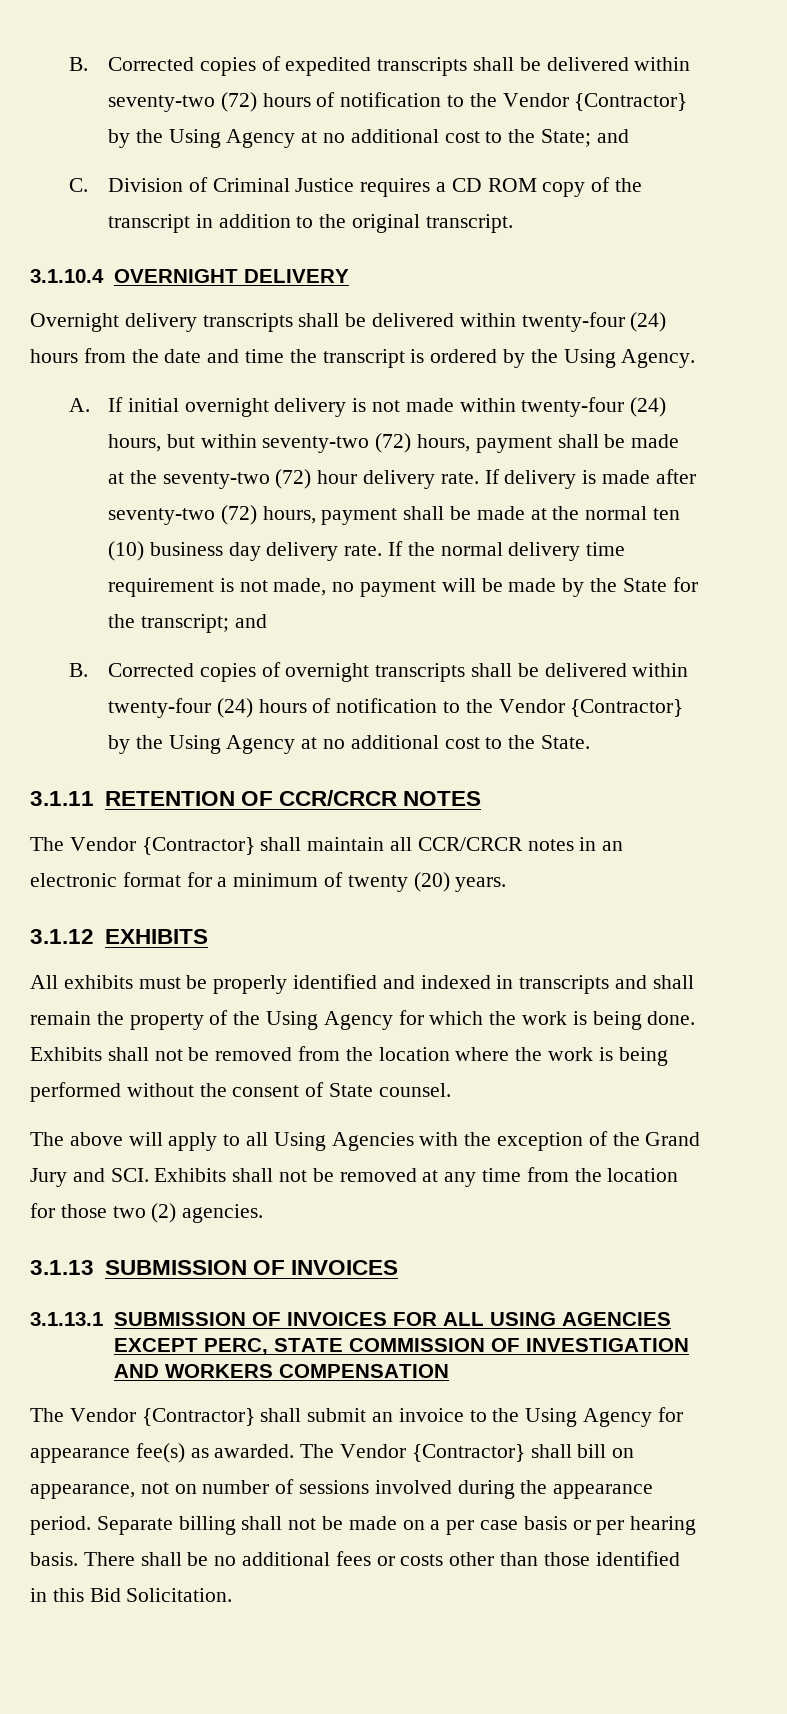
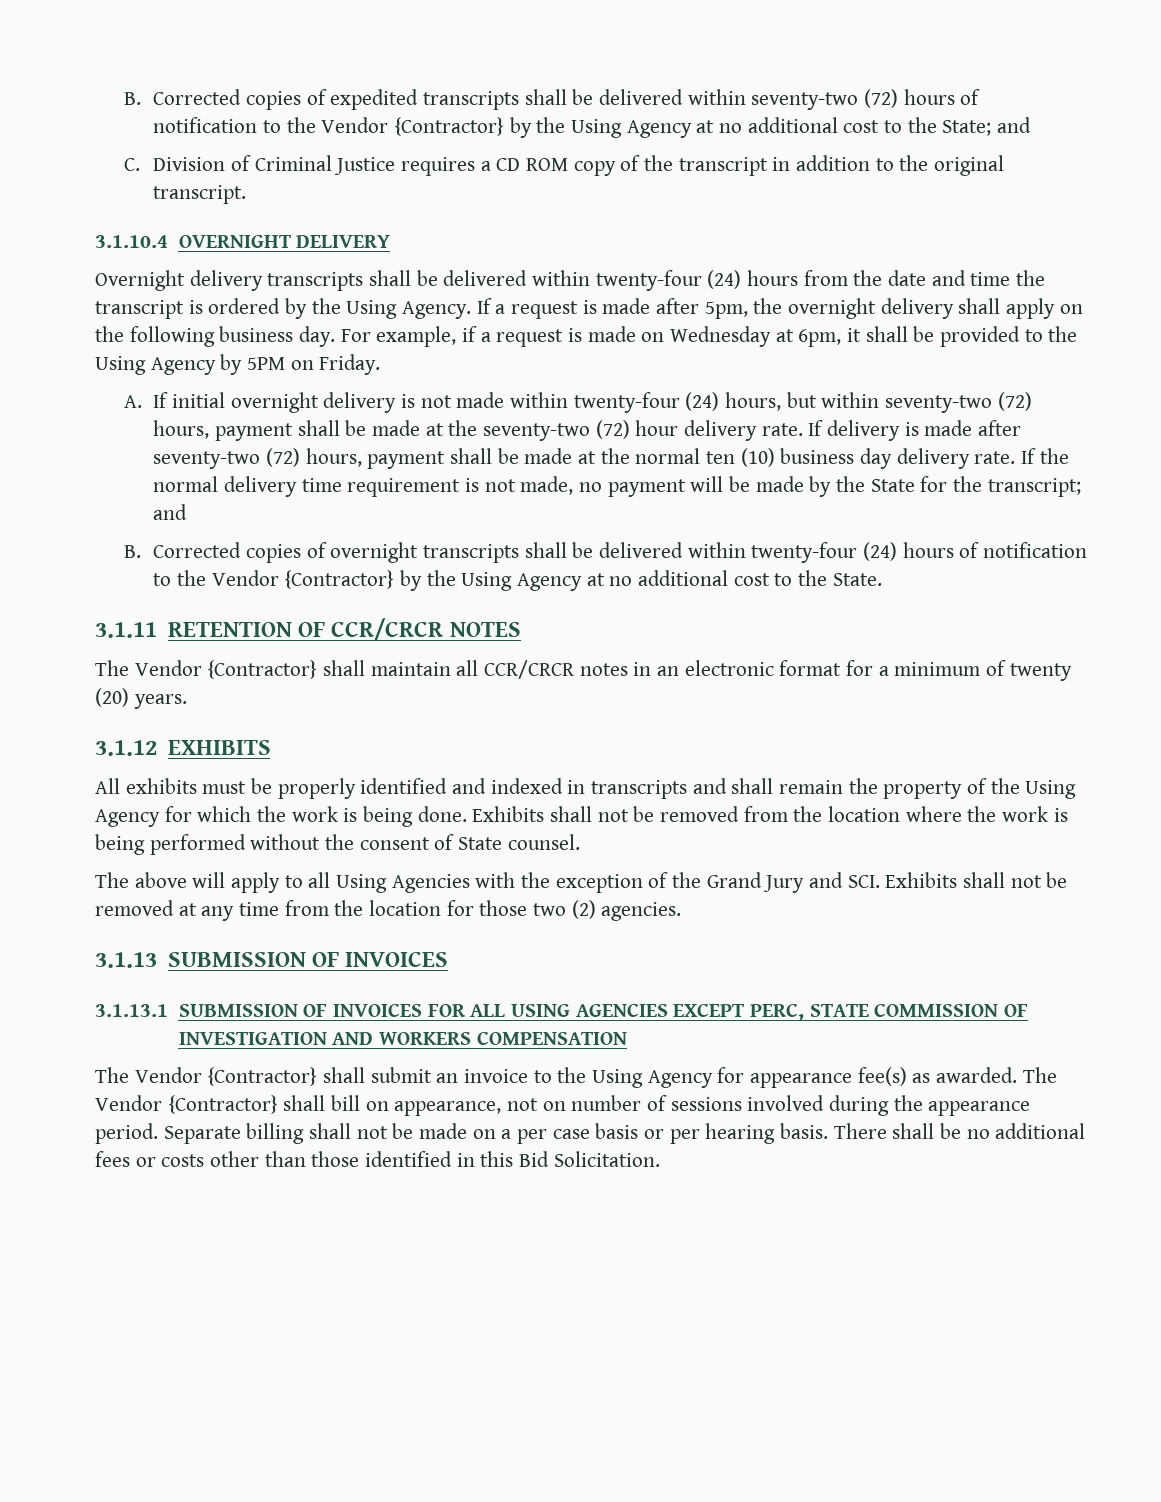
+ If a request is made after 5pm, the overnight delivery shall apply on the following business day. For example, if a request is made on Wednesday at 6pm, it shall be provided to the Using Agency by 5PM on Friday.

